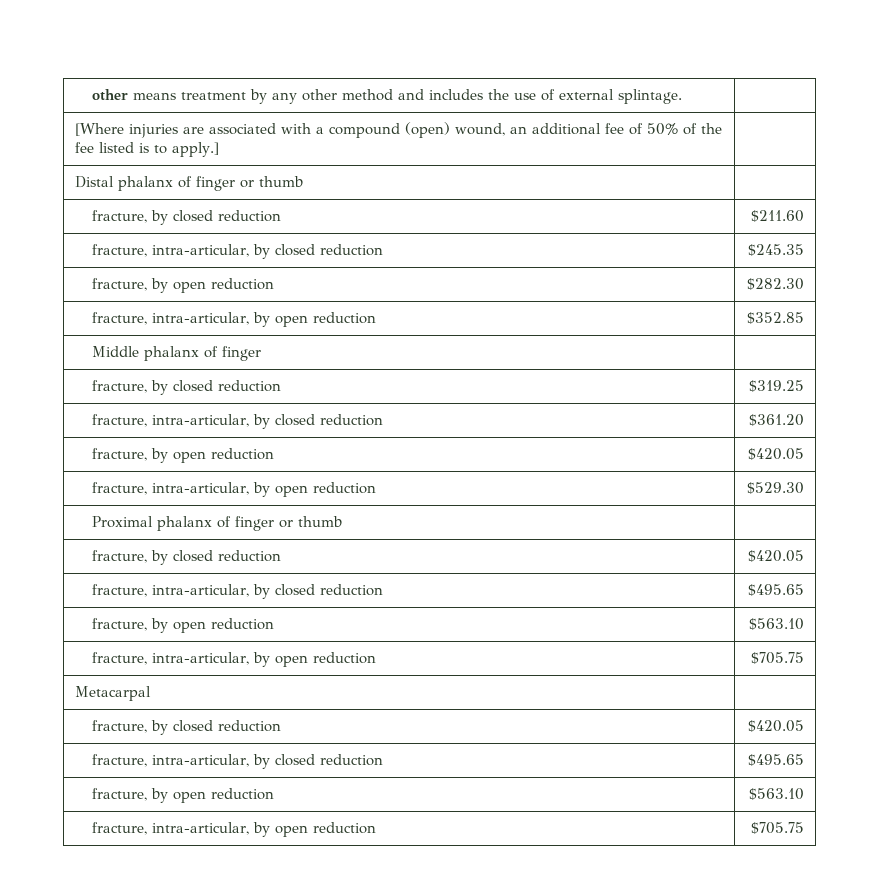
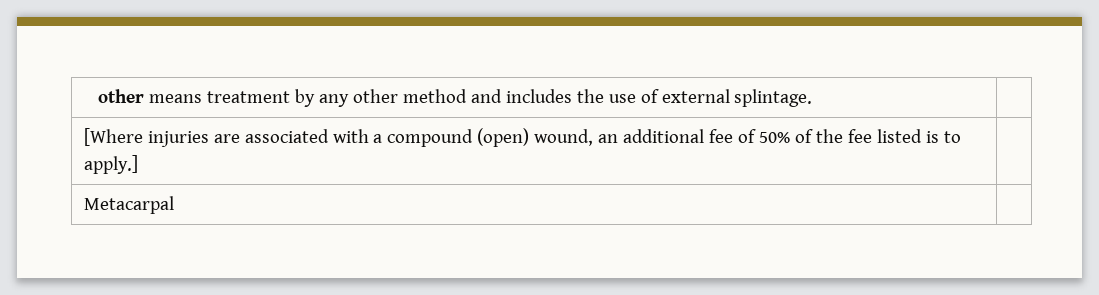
- Distal phalanx of finger or thumb |
- fracture, by closed reduction | $211.60
- fracture, intra-articular, by closed reduction | $245.35
- fracture, by open reduction | $282.30
- fracture, intra-articular, by open reduction | $352.85
- Middle phalanx of finger |
- fracture, by closed reduction | $319.25
- fracture, intra-articular, by closed reduction | $361.20
- fracture, by open reduction | $420.05
- fracture, intra-articular, by open reduction | $529.30
- Proximal phalanx of finger or thumb |
- fracture, by closed reduction | $420.05
- fracture, intra-articular, by closed reduction | $495.65
- fracture, by open reduction | $563.10
- fracture, intra-articular, by open reduction | $705.75
  Metacarpal |
- fracture, by closed reduction | $420.05
- fracture, intra-articular, by closed reduction | $495.65
- fracture, by open reduction | $563.10
- fracture, intra-articular, by open reduction | $705.75

